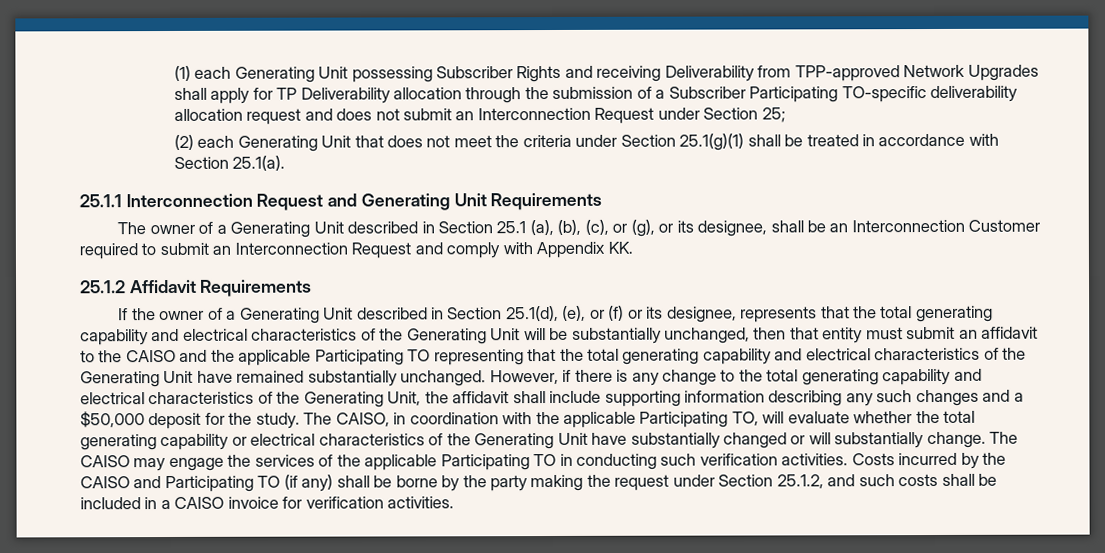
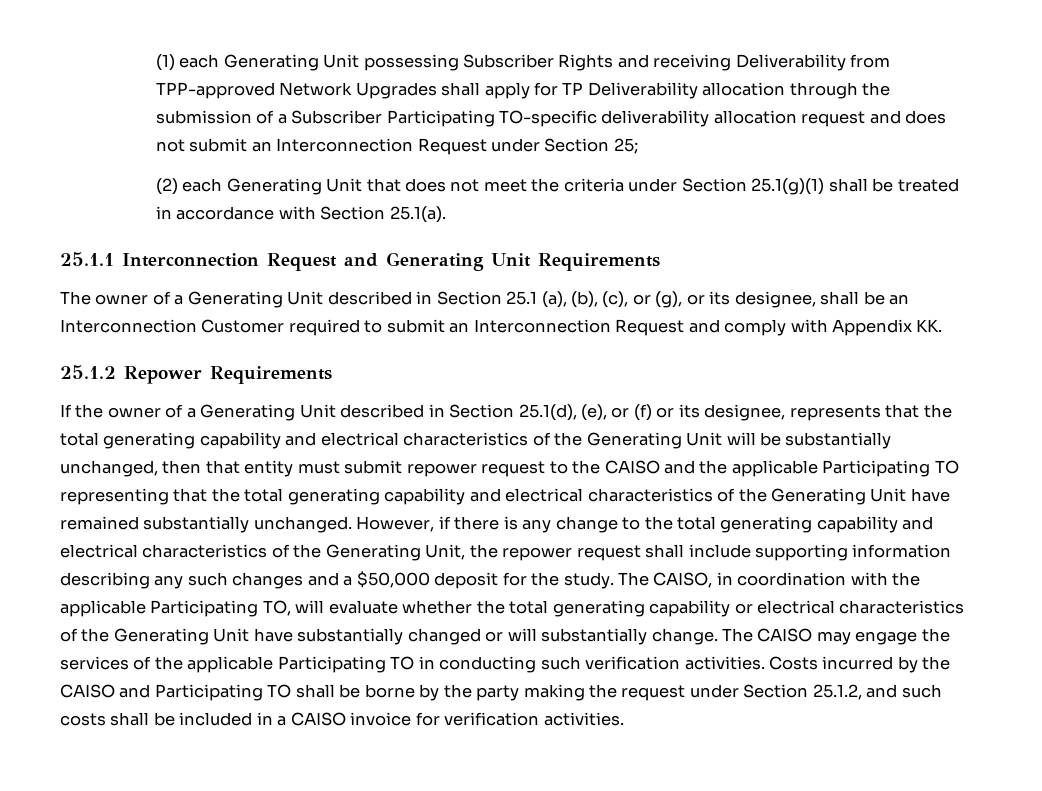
- 25.1.2 Affidavit Requirements
+ 25.1.2 Repower Requirements
- If the owner of a Generating Unit described in Section 25.1(d), (e), or (f) or its designee, represents that the total generating capability and electrical characteristics of the Generating Unit will be substantially unchanged, then that entity must submit an affidavit to the CAISO and the applicable Participating TO representing that the total generating capability and electrical characteristics of the Generating Unit have remained substantially unchanged.
+ If the owner of a Generating Unit described in Section 25.1(d), (e), or (f) or its designee, represents that the total generating capability and electrical characteristics of the Generating Unit will be substantially unchanged, then that entity must submit repower request to the CAISO and the applicable Participating TO representing that the total generating capability and electrical characteristics of the Generating Unit have remained substantially unchanged.
- However, if there is any change to the total generating capability and electrical characteristics of the Generating Unit, the affidavit shall include supporting information describing any such changes and a $50,000 deposit for the study.
+ However, if there is any change to the total generating capability and electrical characteristics of the Generating Unit, the repower request shall include supporting information describing any such changes and a $50,000 deposit for the study.
- Costs incurred by the CAISO and Participating TO (if any) shall be borne by the party making the request under Section 25.1.2, and such costs shall be included in a CAISO invoice for verification activities.
+ Costs incurred by the CAISO and Participating TO shall be borne by the party making the request under Section 25.1.2, and such costs shall be included in a CAISO invoice for verification activities.

